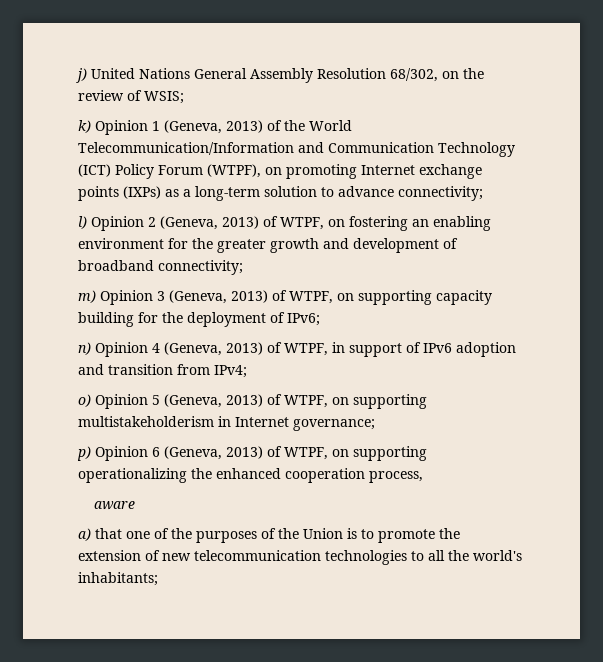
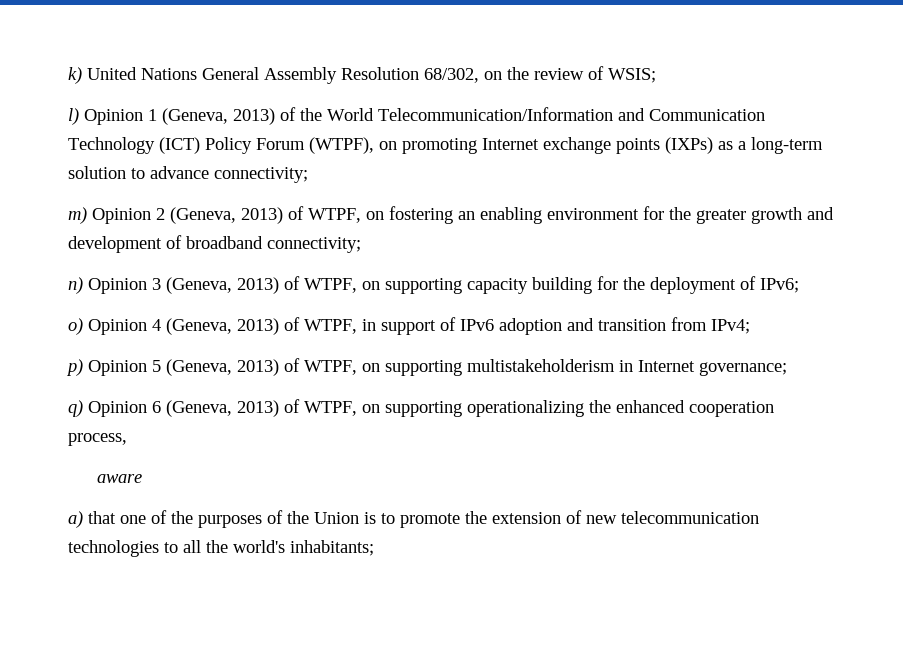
- j) United Nations General Assembly Resolution 68/302, on the review of WSIS;
+ k) United Nations General Assembly Resolution 68/302, on the review of WSIS;
- k) Opinion 1 (Geneva, 2013) of the World Telecommunication/Information and Communication Technology (ICT) Policy Forum (WTPF), on promoting Internet exchange points (IXPs) as a long-term solution to advance connectivity;
+ l) Opinion 1 (Geneva, 2013) of the World Telecommunication/Information and Communication Technology (ICT) Policy Forum (WTPF), on promoting Internet exchange points (IXPs) as a long-term solution to advance connectivity;
- l) Opinion 2 (Geneva, 2013) of WTPF, on fostering an enabling environment for the greater growth and development of broadband connectivity;
+ m) Opinion 2 (Geneva, 2013) of WTPF, on fostering an enabling environment for the greater growth and development of broadband connectivity;
- m) Opinion 3 (Geneva, 2013) of WTPF, on supporting capacity building for the deployment of IPv6;
+ n) Opinion 3 (Geneva, 2013) of WTPF, on supporting capacity building for the deployment of IPv6;
- n) Opinion 4 (Geneva, 2013) of WTPF, in support of IPv6 adoption and transition from IPv4;
+ o) Opinion 4 (Geneva, 2013) of WTPF, in support of IPv6 adoption and transition from IPv4;
- o) Opinion 5 (Geneva, 2013) of WTPF, on supporting multistakeholderism in Internet governance;
+ p) Opinion 5 (Geneva, 2013) of WTPF, on supporting multistakeholderism in Internet governance;
- p) Opinion 6 (Geneva, 2013) of WTPF, on supporting operationalizing the enhanced cooperation process,
+ q) Opinion 6 (Geneva, 2013) of WTPF, on supporting operationalizing the enhanced cooperation process,

